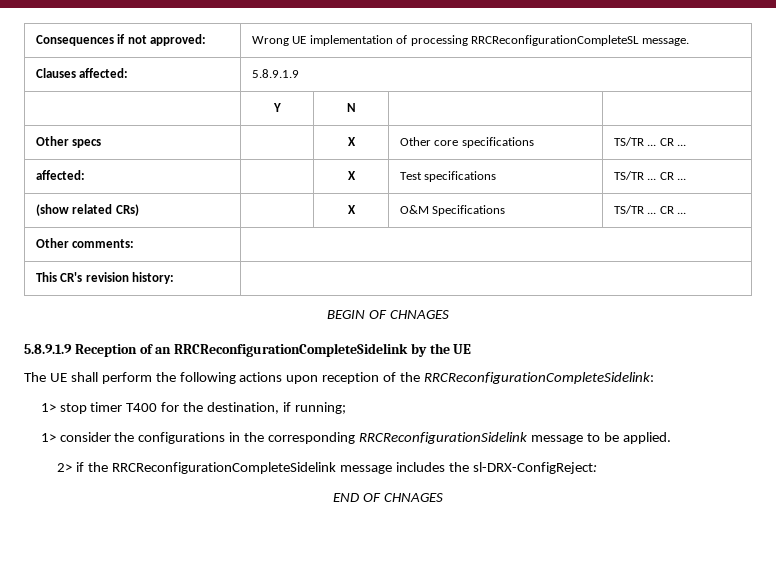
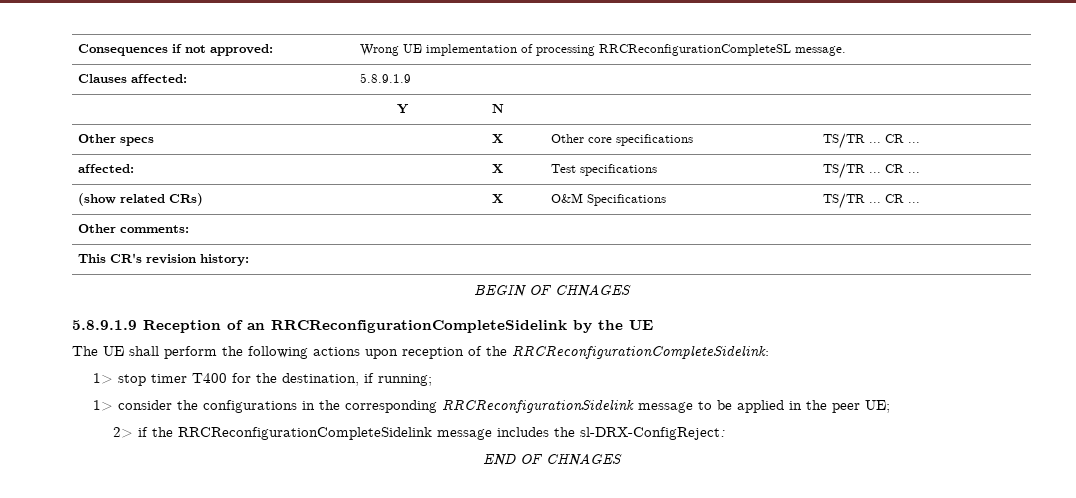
- 1> consider the configurations in the corresponding RRCReconfigurationSidelink message to be applied.
+ 1> consider the configurations in the corresponding RRCReconfigurationSidelink message to be applied in the peer UE;

